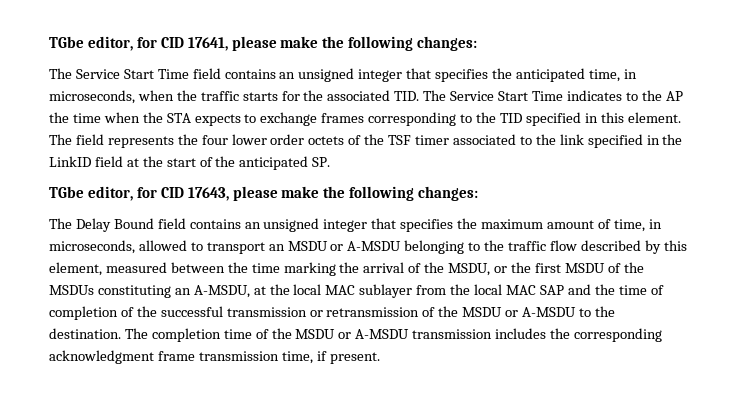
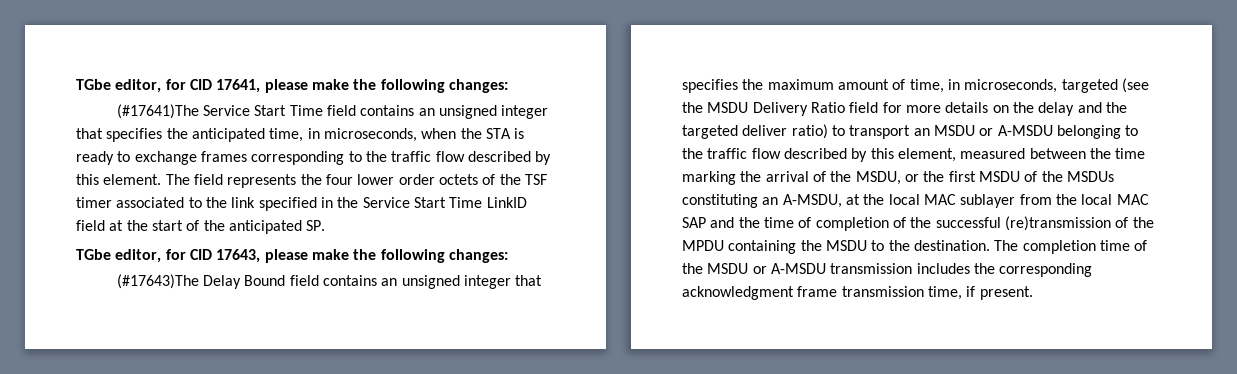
- The Service Start Time field contains an unsigned integer that specifies the anticipated time, in microseconds, when the traffic starts for the associated TID. The Service Start Time indicates to the AP the time when the STA expects to exchange frames corresponding to the TID specified in this element.
+ (#17641)The Service Start Time field contains an unsigned integer that specifies the anticipated time, in microseconds, when the STA is ready to exchange frames corresponding to the traffic flow described by this element.
- The field represents the four lower order octets of the TSF timer associated to the link specified in the LinkID field at the start of the anticipated SP.
+ The field represents the four lower order octets of the TSF timer associated to the link specified in the Service Start Time LinkID field at the start of the anticipated SP.
- The Delay Bound field contains an unsigned integer that specifies the maximum amount of time, in microseconds, allowed to transport an MSDU or A-MSDU belonging to the traffic flow described by this element, measured between the time marking the arrival of the MSDU, or the first MSDU of the MSDUs constituting an A-MSDU, at the local MAC sublayer from the local MAC SAP and the time of completion of the successful transmission or retransmission of the MSDU or A-MSDU to the destination.
+ (#17643)The Delay Bound field contains an unsigned integer that specifies the maximum amount of time, in microseconds, targeted (see the MSDU Delivery Ratio field for more details on the delay and the targeted deliver ratio) to transport an MSDU or A-MSDU belonging to the traffic flow described by this element, measured between the time marking the arrival of the MSDU, or the first MSDU of the MSDUs constituting an A-MSDU, at the local MAC sublayer from the local MAC SAP and the time of completion of the successful (re)transmission of the MPDU containing the MSDU to the destination.

